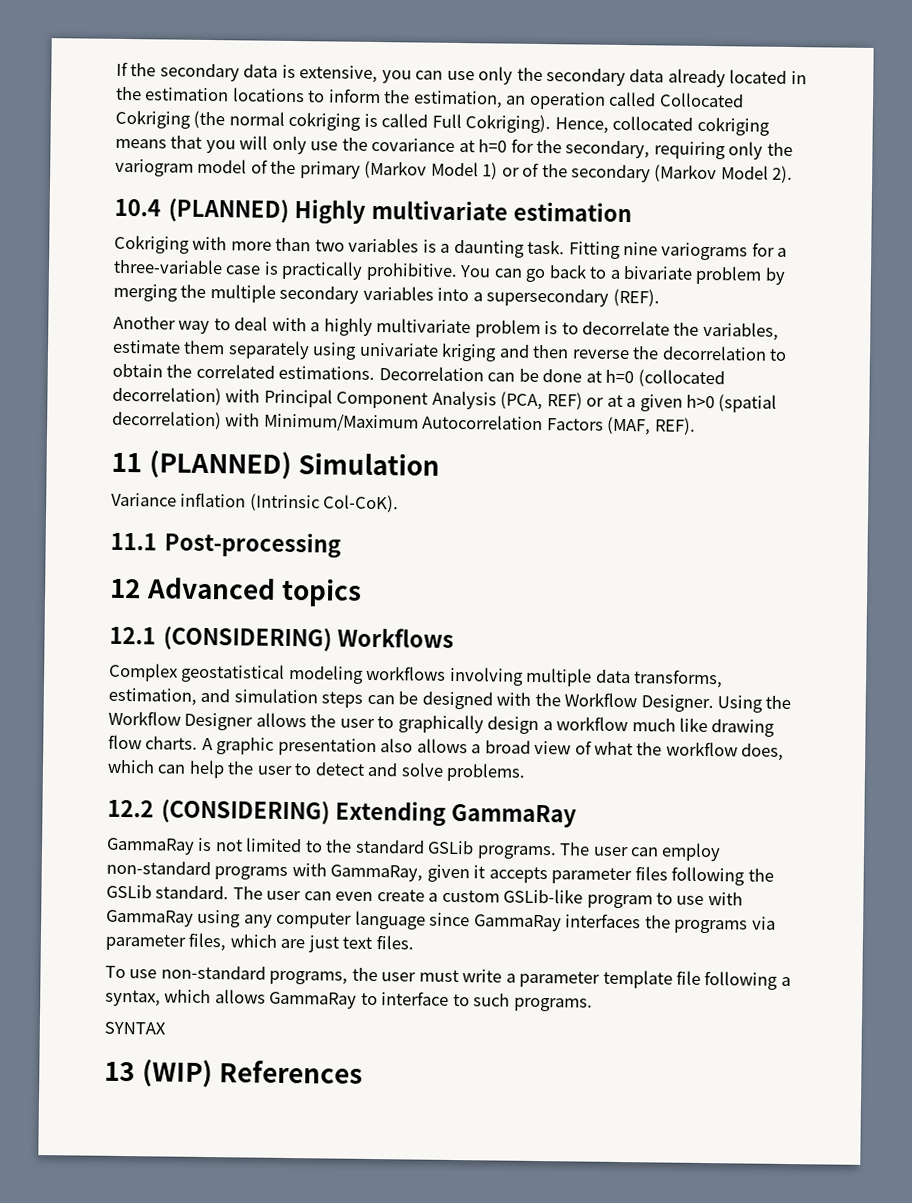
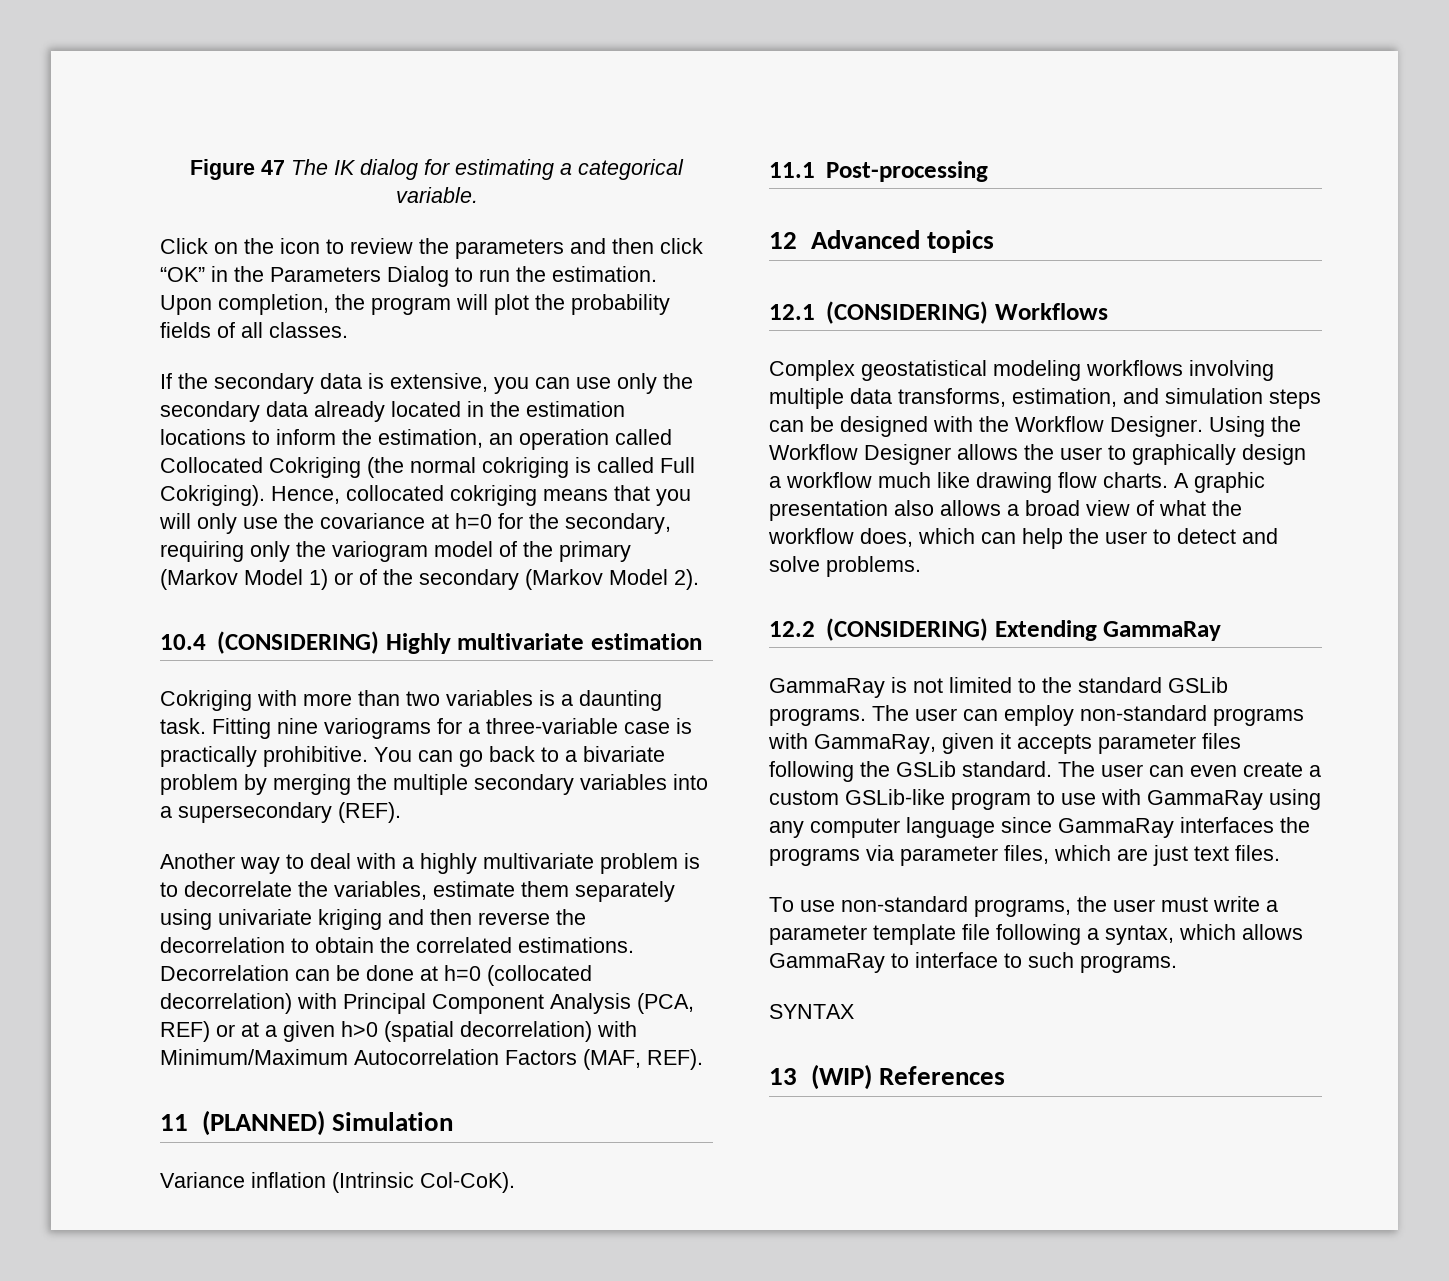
+ Figure 47 The IK dialog for estimating a categorical variable.
+ Click on the icon to review the parameters and then click “OK” in the Parameters Dialog to run the estimation. Upon completion, the program will plot the probability fields of all classes.
- 10.4 (PLANNED) Highly multivariate estimation
+ 10.4 (CONSIDERING) Highly multivariate estimation

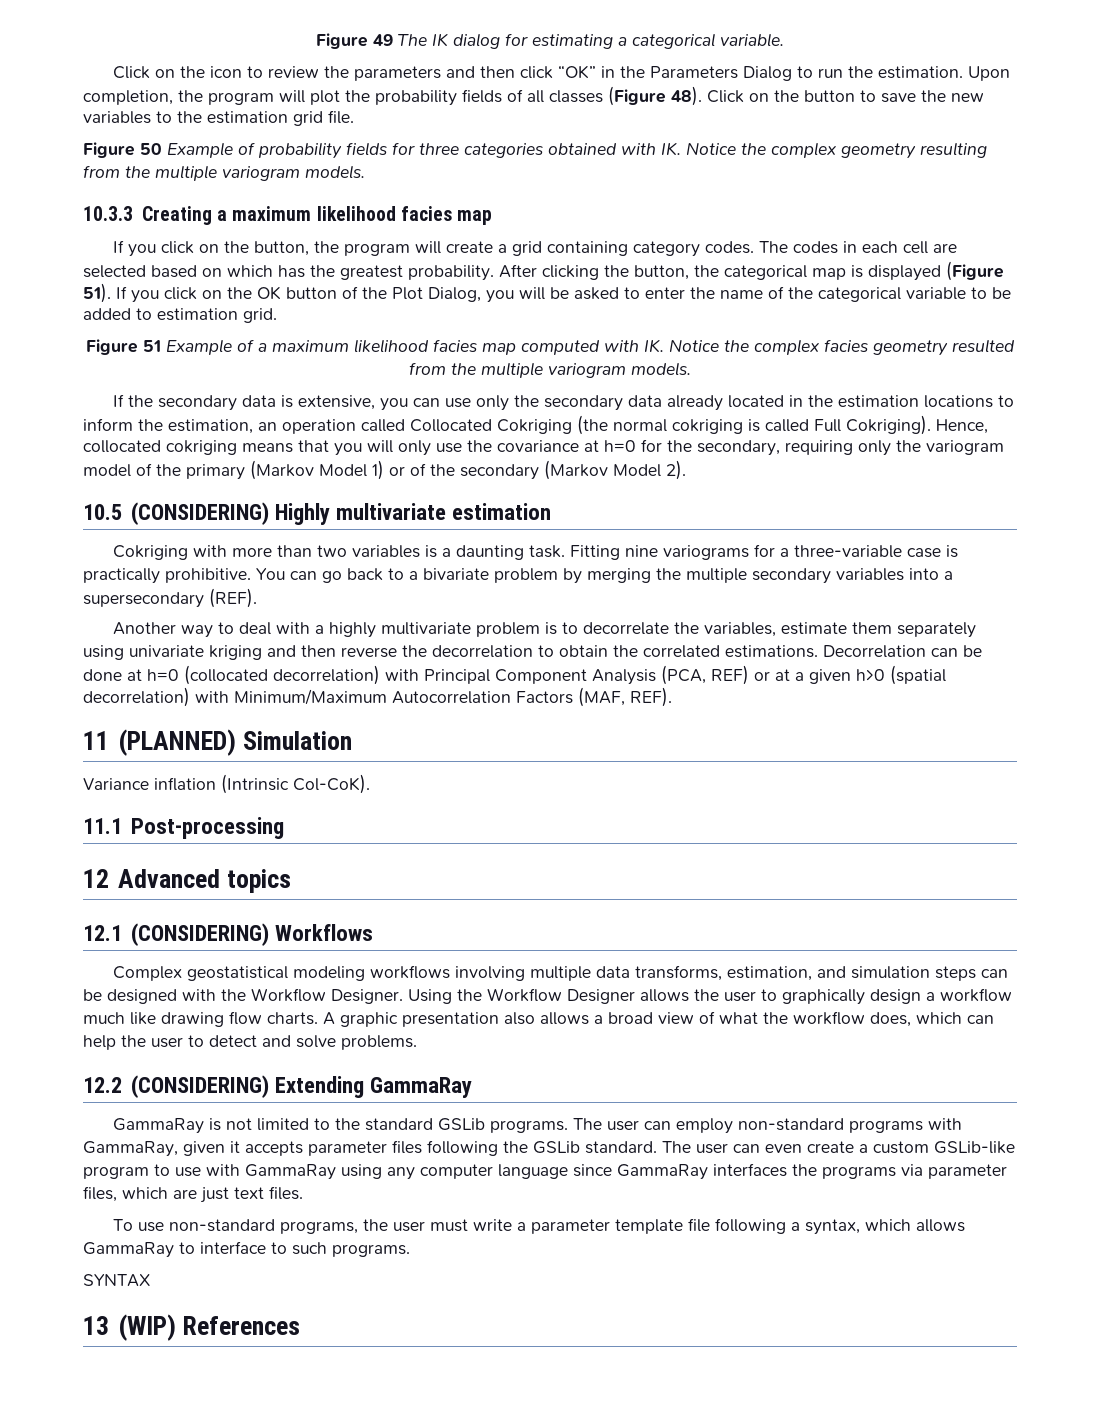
- Figure 47 The IK dialog for estimating a categorical variable.
+ Figure 49 The IK dialog for estimating a categorical variable.
- Upon completion, the program will plot the probability fields of all classes.
+ Upon completion, the program will plot the probability fields of all classes (Figure 48). Click on the button to save the new variables to the estimation grid file.
+ Figure 50 Example of probability fields for three categories obtained with IK. Notice the complex geometry resulting from the multiple variogram models.
+ 10.3.3 Creating a maximum likelihood facies map
+ If you click on the button, the program will create a grid containing category codes. The codes in each cell are selected based on which has the greatest probability. After clicking the button, the categorical map is displayed (Figure 51). If you click on the OK button of the Plot Dialog, you will be asked to enter the name of the categorical variable to be added to estimation grid.
+ Figure 51 Example of a maximum likelihood facies map computed with IK. Notice the complex facies geometry resulted from the multiple variogram models.
- 10.4 (CONSIDERING) Highly multivariate estimation
+ 10.5 (CONSIDERING) Highly multivariate estimation

